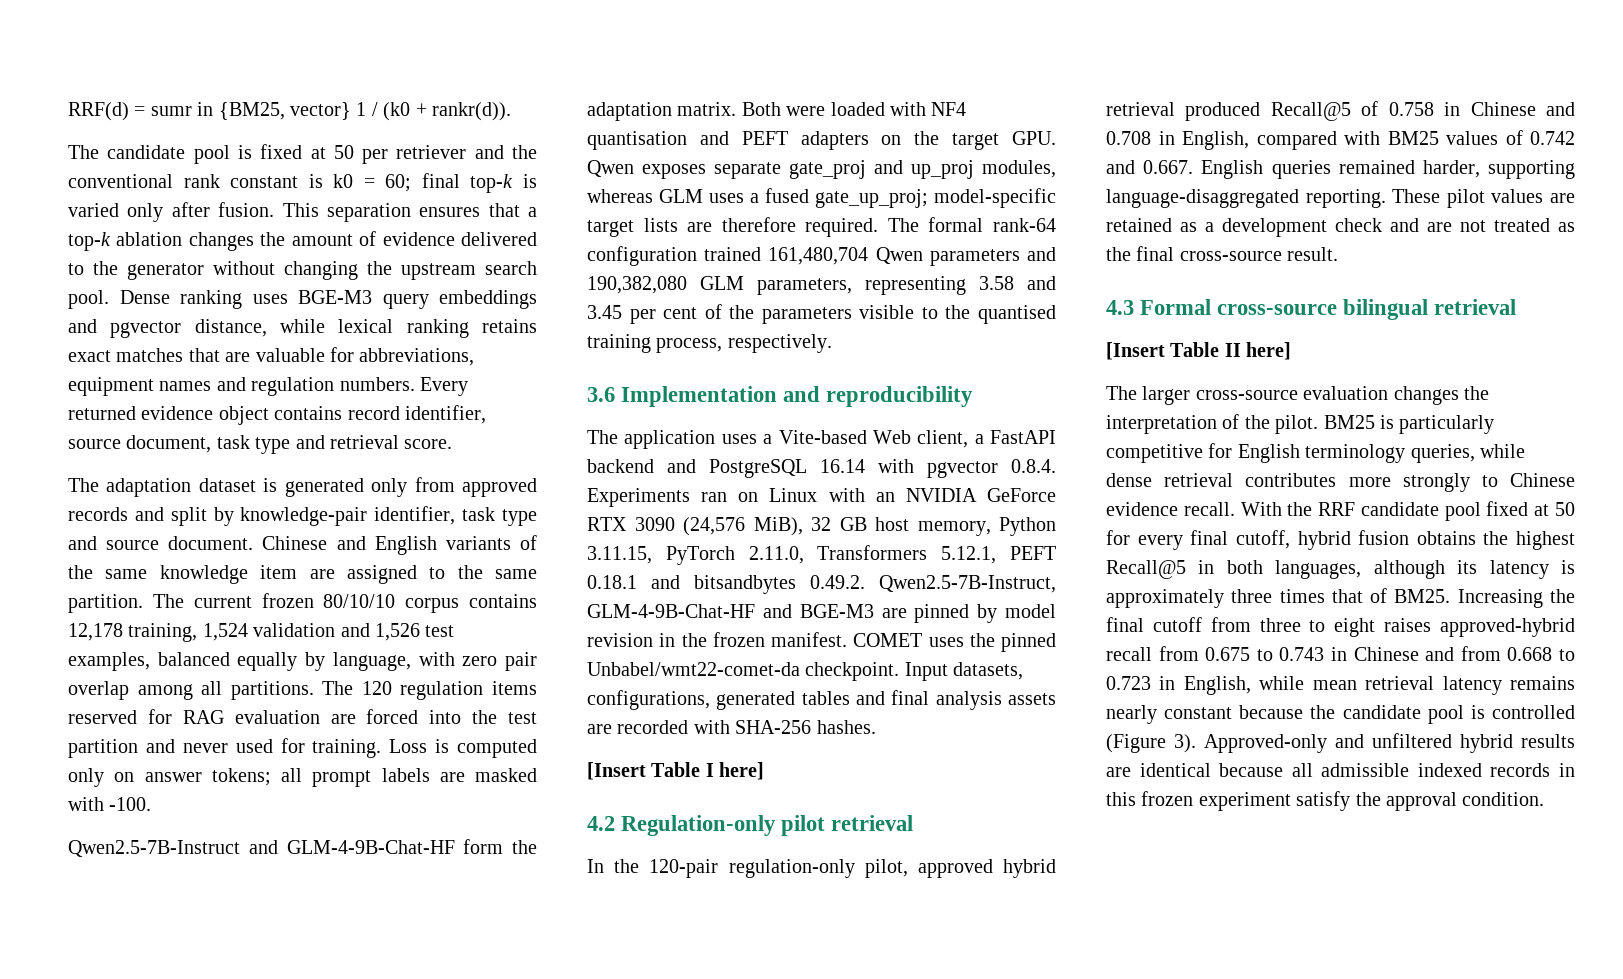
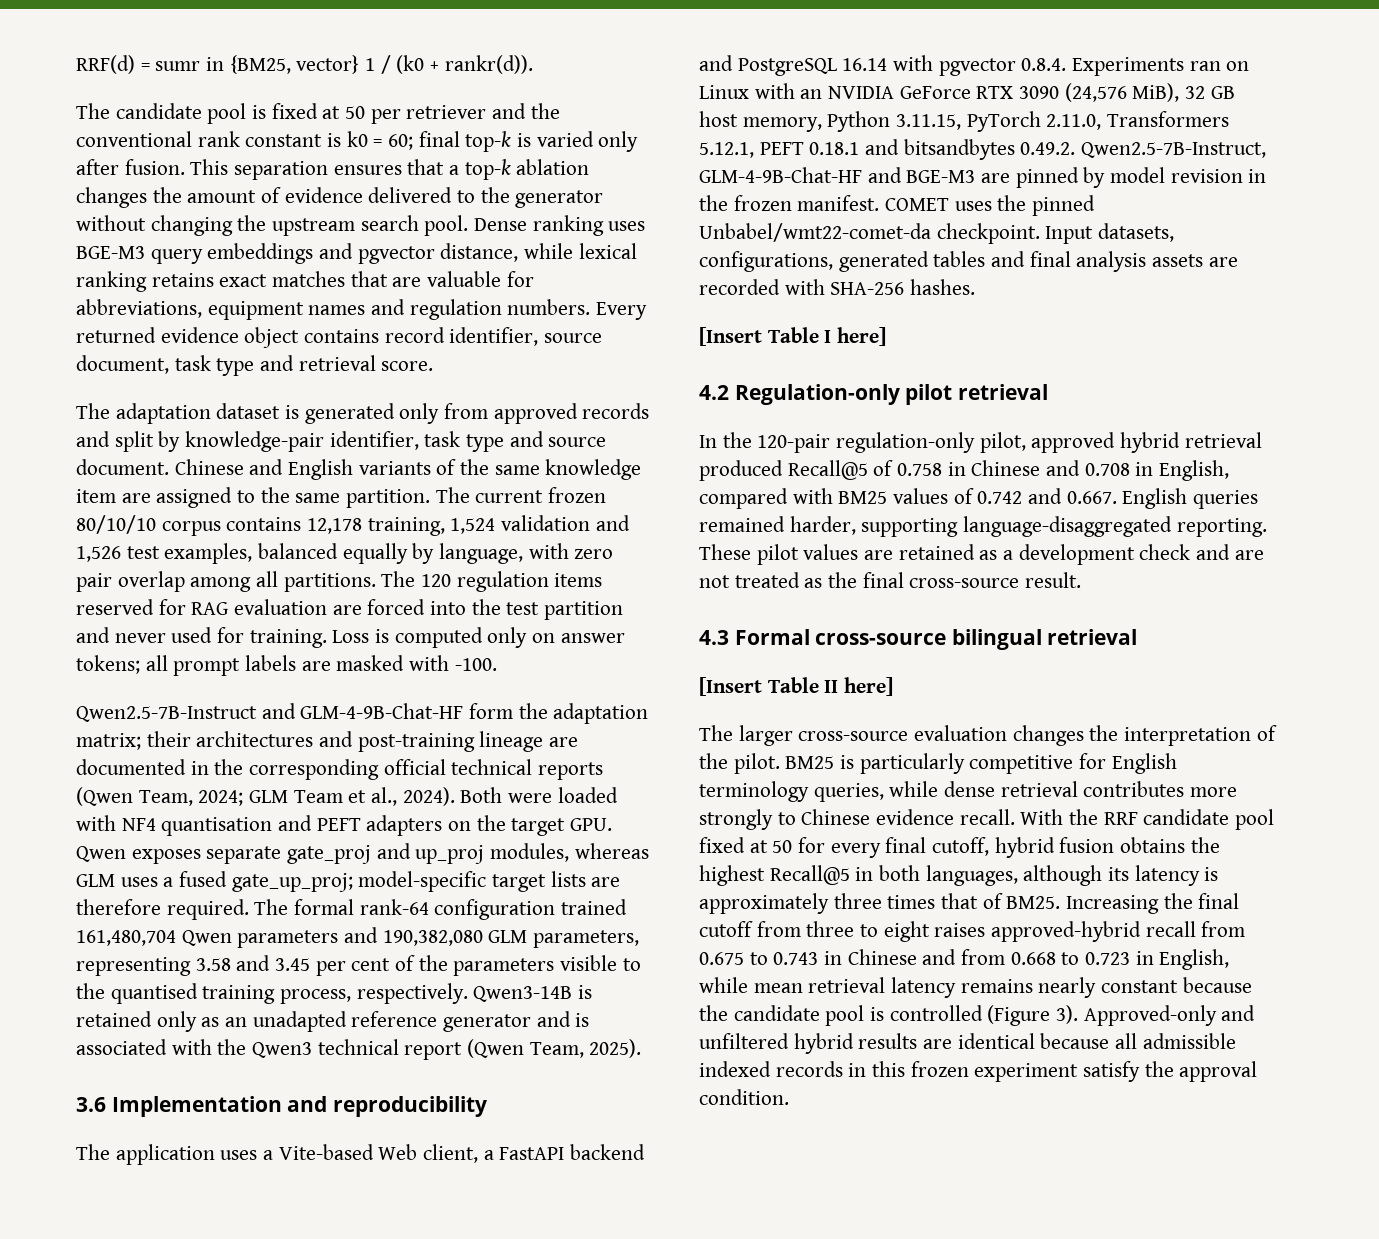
- Qwen2.5-7B-Instruct and GLM-4-9B-Chat-HF form the adaptation matrix.
+ Qwen2.5-7B-Instruct and GLM-4-9B-Chat-HF form the adaptation matrix; their architectures and post-training lineage are documented in the corresponding official technical reports (Qwen Team, 2024; GLM Team et al., 2024).
+ Qwen3-14B is retained only as an unadapted reference generator and is associated with the Qwen3 technical report (Qwen Team, 2025).

